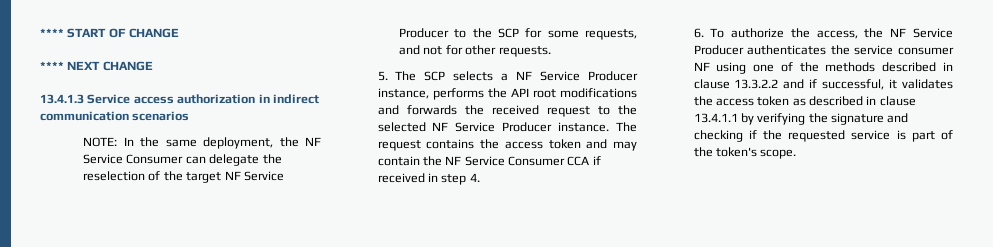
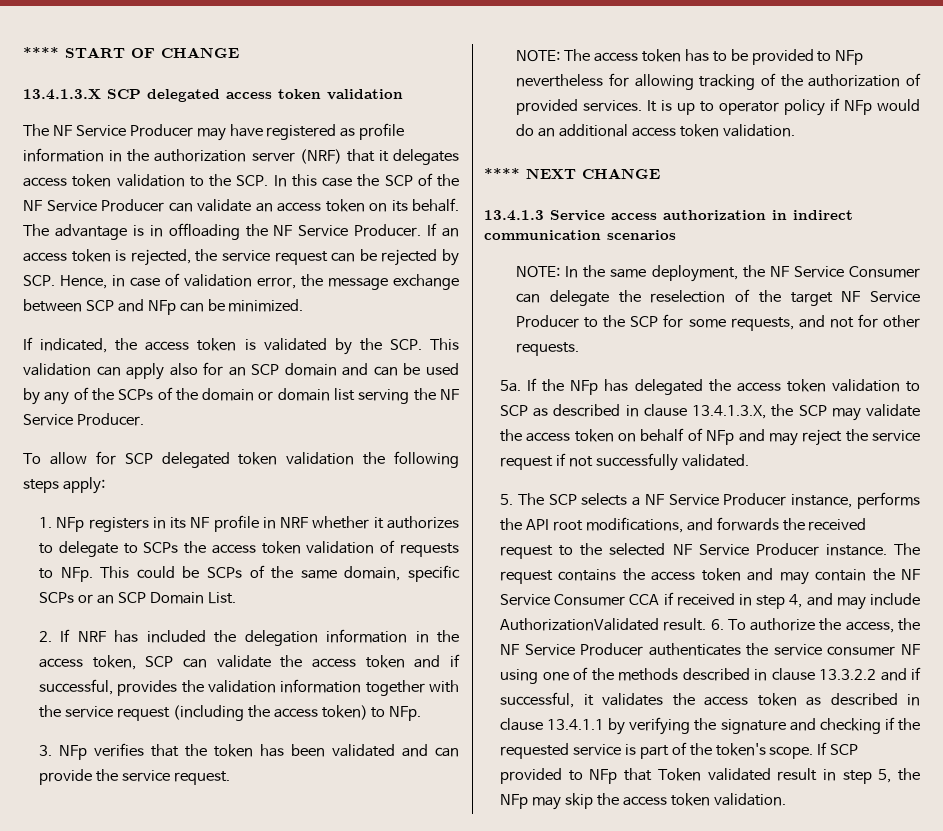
+ 13.4.1.3.X SCP delegated access token validation
+ The NF Service Producer may have registered as profile information in the authorization server (NRF) that it delegates access token validation to the SCP. In this case the SCP of the NF Service Producer can validate an access token on its behalf. The advantage is in offloading the NF Service Producer. If an access token is rejected, the service request can be rejected by SCP. Hence, in case of validation error, the message exchange between SCP and NFp can be minimized.
+ If indicated, the access token is validated by the SCP. This validation can apply also for an SCP domain and can be used by any of the SCPs of the domain or domain list serving the NF Service Producer.
+ To allow for SCP delegated token validation the following steps apply:
+ 1. NFp registers in its NF profile in NRF whether it authorizes to delegate to SCPs the access token validation of requests to NFp. This could be SCPs of the same domain, specific SCPs or an SCP Domain List.
+ 2. If NRF has included the delegation information in the access token, SCP can validate the access token and if successful, provides the validation information together with the service request (including the access token) to NFp.
+ 3. NFp verifies that the token has been validated and can provide the service request.
+ NOTE: The access token has to be provided to NFp nevertheless for allowing tracking of the authorization of provided services. It is up to operator policy if NFp would do an additional access token validation.
+ 5a. If the NFp has delegated the access token validation to SCP as described in clause 13.4.1.3.X, the SCP may validate the access token on behalf of NFp and may reject the service request if not successfully validated.
- 5. The SCP selects a NF Service Producer instance, performs the API root modifications and forwards the received request to the selected NF Service Producer instance.
+ 5. The SCP selects a NF Service Producer instance, performs the API root modifications, and forwards the received request to the selected NF Service Producer instance.
- The request contains the access token and may contain the NF Service Consumer CCA if received in step 4.
- 6. To authorize the access, the NF Service Producer authenticates the service consumer NF using one of the methods described in clause 13.3.2.2 and if successful, it validates the access token as described in clause 13.4.1.1 by verifying the signature and checking if the requested service is part of the token's scope.
+ The request contains the access token and may contain the NF Service Consumer CCA if received in step 4, and may include AuthorizationValidated result. 6. To authorize the access, the NF Service Producer authenticates the service consumer NF using one of the methods described in clause 13.3.2.2 and if successful, it validates the access token as described in clause 13.4.1.1 by verifying the signature and checking if the requested service is part of the token's scope.
+ If SCP provided to NFp that Token validated result in step 5, the NFp may skip the access token validation.

